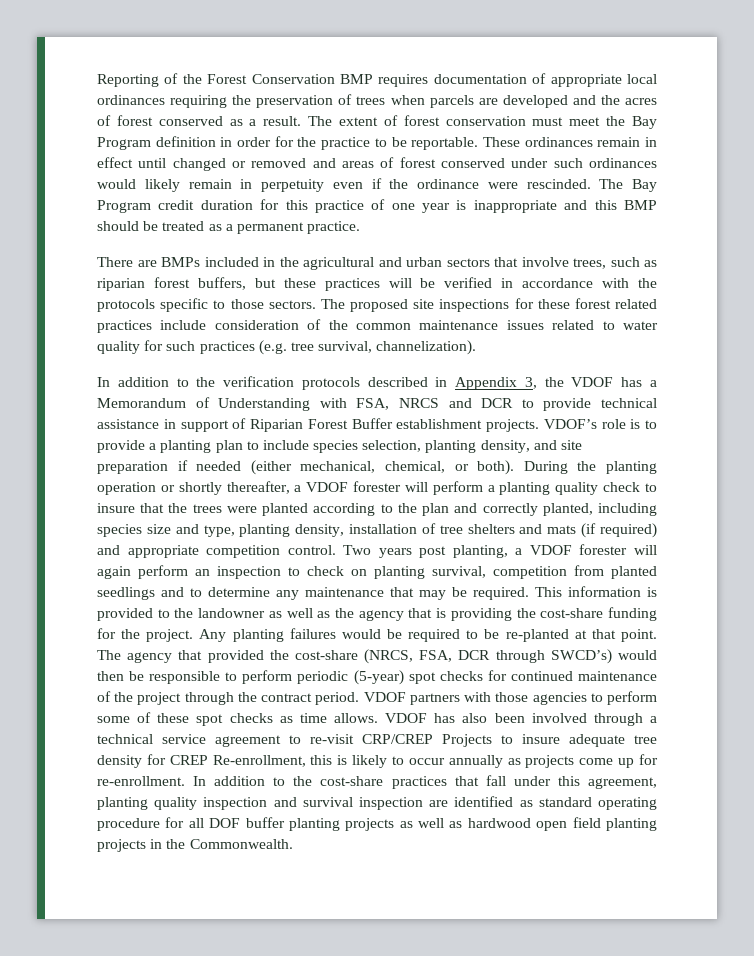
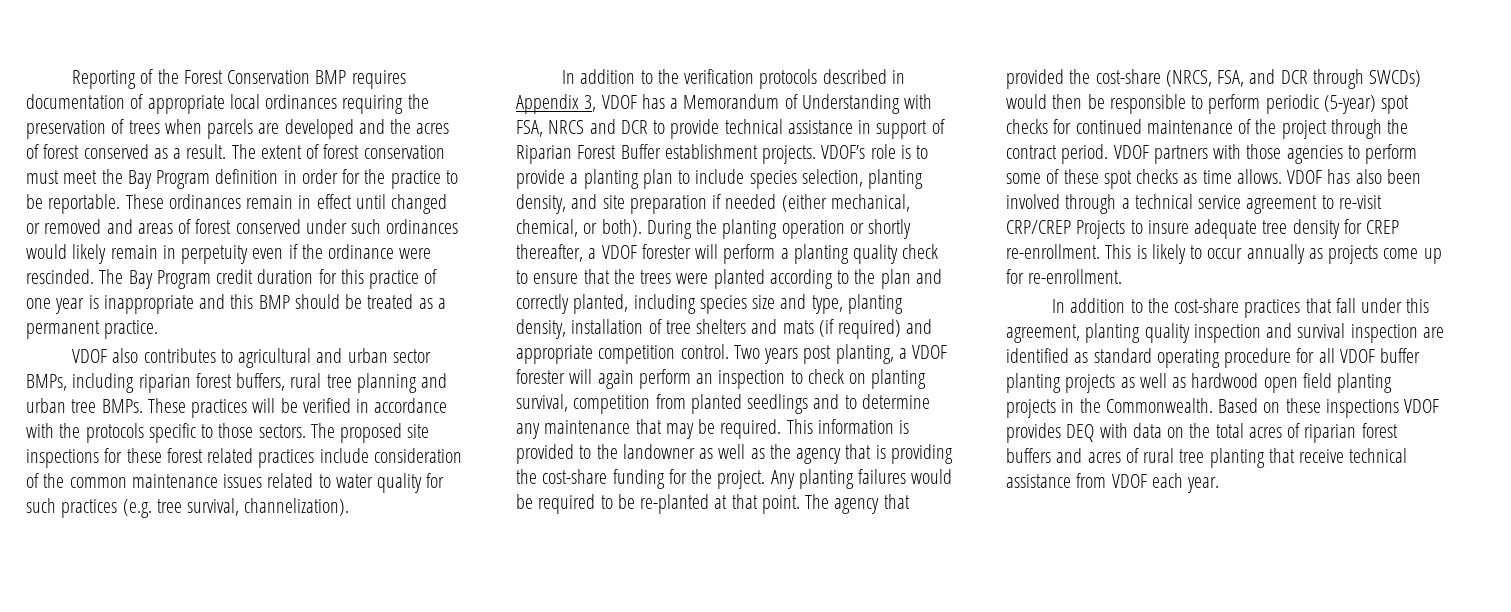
- There are BMPs included in the agricultural and urban sectors that involve trees, such as riparian forest buffers, but these practices will be verified in accordance with the protocols specific to those sectors.
+ VDOF also contributes to agricultural and urban sector BMPs, including riparian forest buffers, rural tree planning and urban tree BMPs. These practices will be verified in accordance with the protocols specific to those sectors.
- In addition to the verification protocols described in Appendix 3, the VDOF has a Memorandum of Understanding with FSA, NRCS and DCR to provide technical assistance in support of Riparian Forest Buffer establishment projects.
+ In addition to the verification protocols described in Appendix 3, VDOF has a Memorandum of Understanding with FSA, NRCS and DCR to provide technical assistance in support of Riparian Forest Buffer establishment projects.
- During the planting operation or shortly thereafter, a VDOF forester will perform a planting quality check to insure that the trees were planted according to the plan and correctly planted, including species size and type, planting density, installation of tree shelters and mats (if required) and appropriate competition control.
+ During the planting operation or shortly thereafter, a VDOF forester will perform a planting quality check to ensure that the trees were planted according to the plan and correctly planted, including species size and type, planting density, installation of tree shelters and mats (if required) and appropriate competition control.
- The agency that provided the cost-share (NRCS, FSA, DCR through SWCD’s) would then be responsible to perform periodic (5-year) spot checks for continued maintenance of the project through the contract period.
+ The agency that provided the cost-share (NRCS, FSA, and DCR through SWCDs) would then be responsible to perform periodic (5-year) spot checks for continued maintenance of the project through the contract period.
- VDOF has also been involved through a technical service agreement to re-visit CRP/CREP Projects to insure adequate tree density for CREP Re-enrollment, this is likely to occur annually as projects come up for re-enrollment. In addition to the cost-share practices that fall under this agreement, planting quality inspection and survival inspection are identified as standard operating procedure for all DOF buffer planting projects as well as hardwood open field planting projects in the Commonwealth.
+ VDOF has also been involved through a technical service agreement to re-visit CRP/CREP Projects to insure adequate tree density for CREP re-enrollment. This is likely to occur annually as projects come up for re-enrollment.
+ In addition to the cost-share practices that fall under this agreement, planting quality inspection and survival inspection are identified as standard operating procedure for all VDOF buffer planting projects as well as hardwood open field planting projects in the Commonwealth.
+ Based on these inspections VDOF provides DEQ with data on the total acres of riparian forest buffers and acres of rural tree planting that receive technical assistance from VDOF each year.

